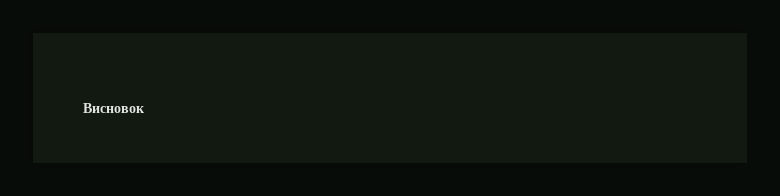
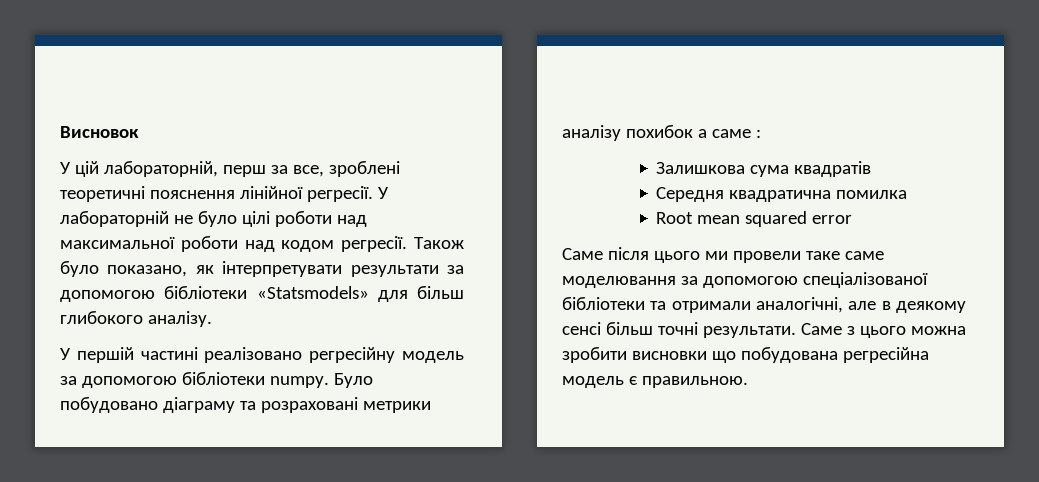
+ У цій лабораторній, перш за все, зроблені теоретичні пояснення лінійної регресії. У лабораторній не було цілі роботи над максимальної роботи над кодом регресії. Також було показано, як інтерпретувати результати за допомогою бібліотеки «Statsmodels» для більш глибокого аналізу.
+ У першій частині реалізовано регресійну модель за допомогою бібліотеки numpy. Було побудовано діаграму та розраховані метрики аналізу похибок а саме :
+ Залишкова сума квадратів
+ Середня квадратична помилка
+ Root mean squared error
+ Саме після цього ми провели таке саме моделювання за допомогою спеціалізованої бібліотеки та отримали аналогічні, але в деякому сенсі більш точні результати. Саме з цього можна зробити висновки що побудована регресійна модель є правильною.

